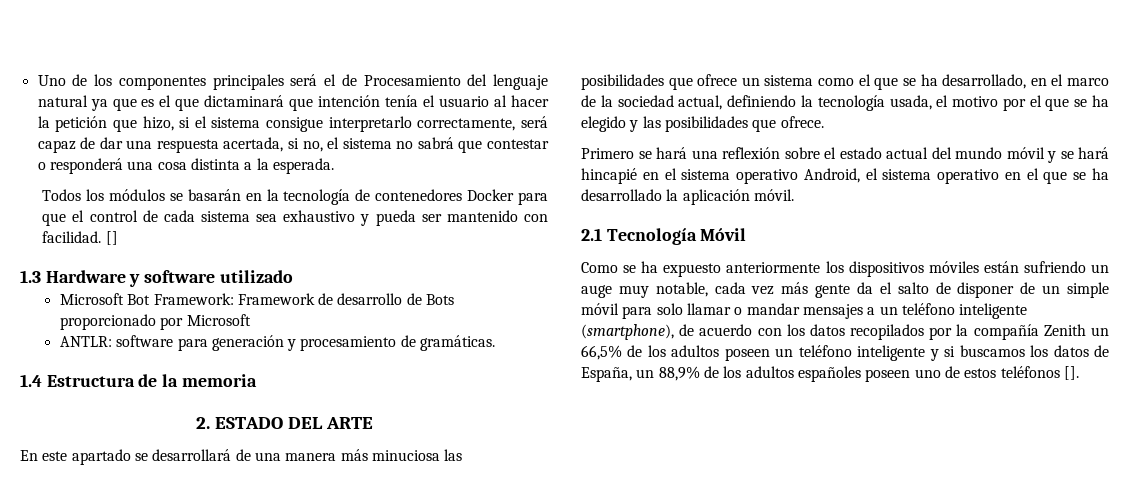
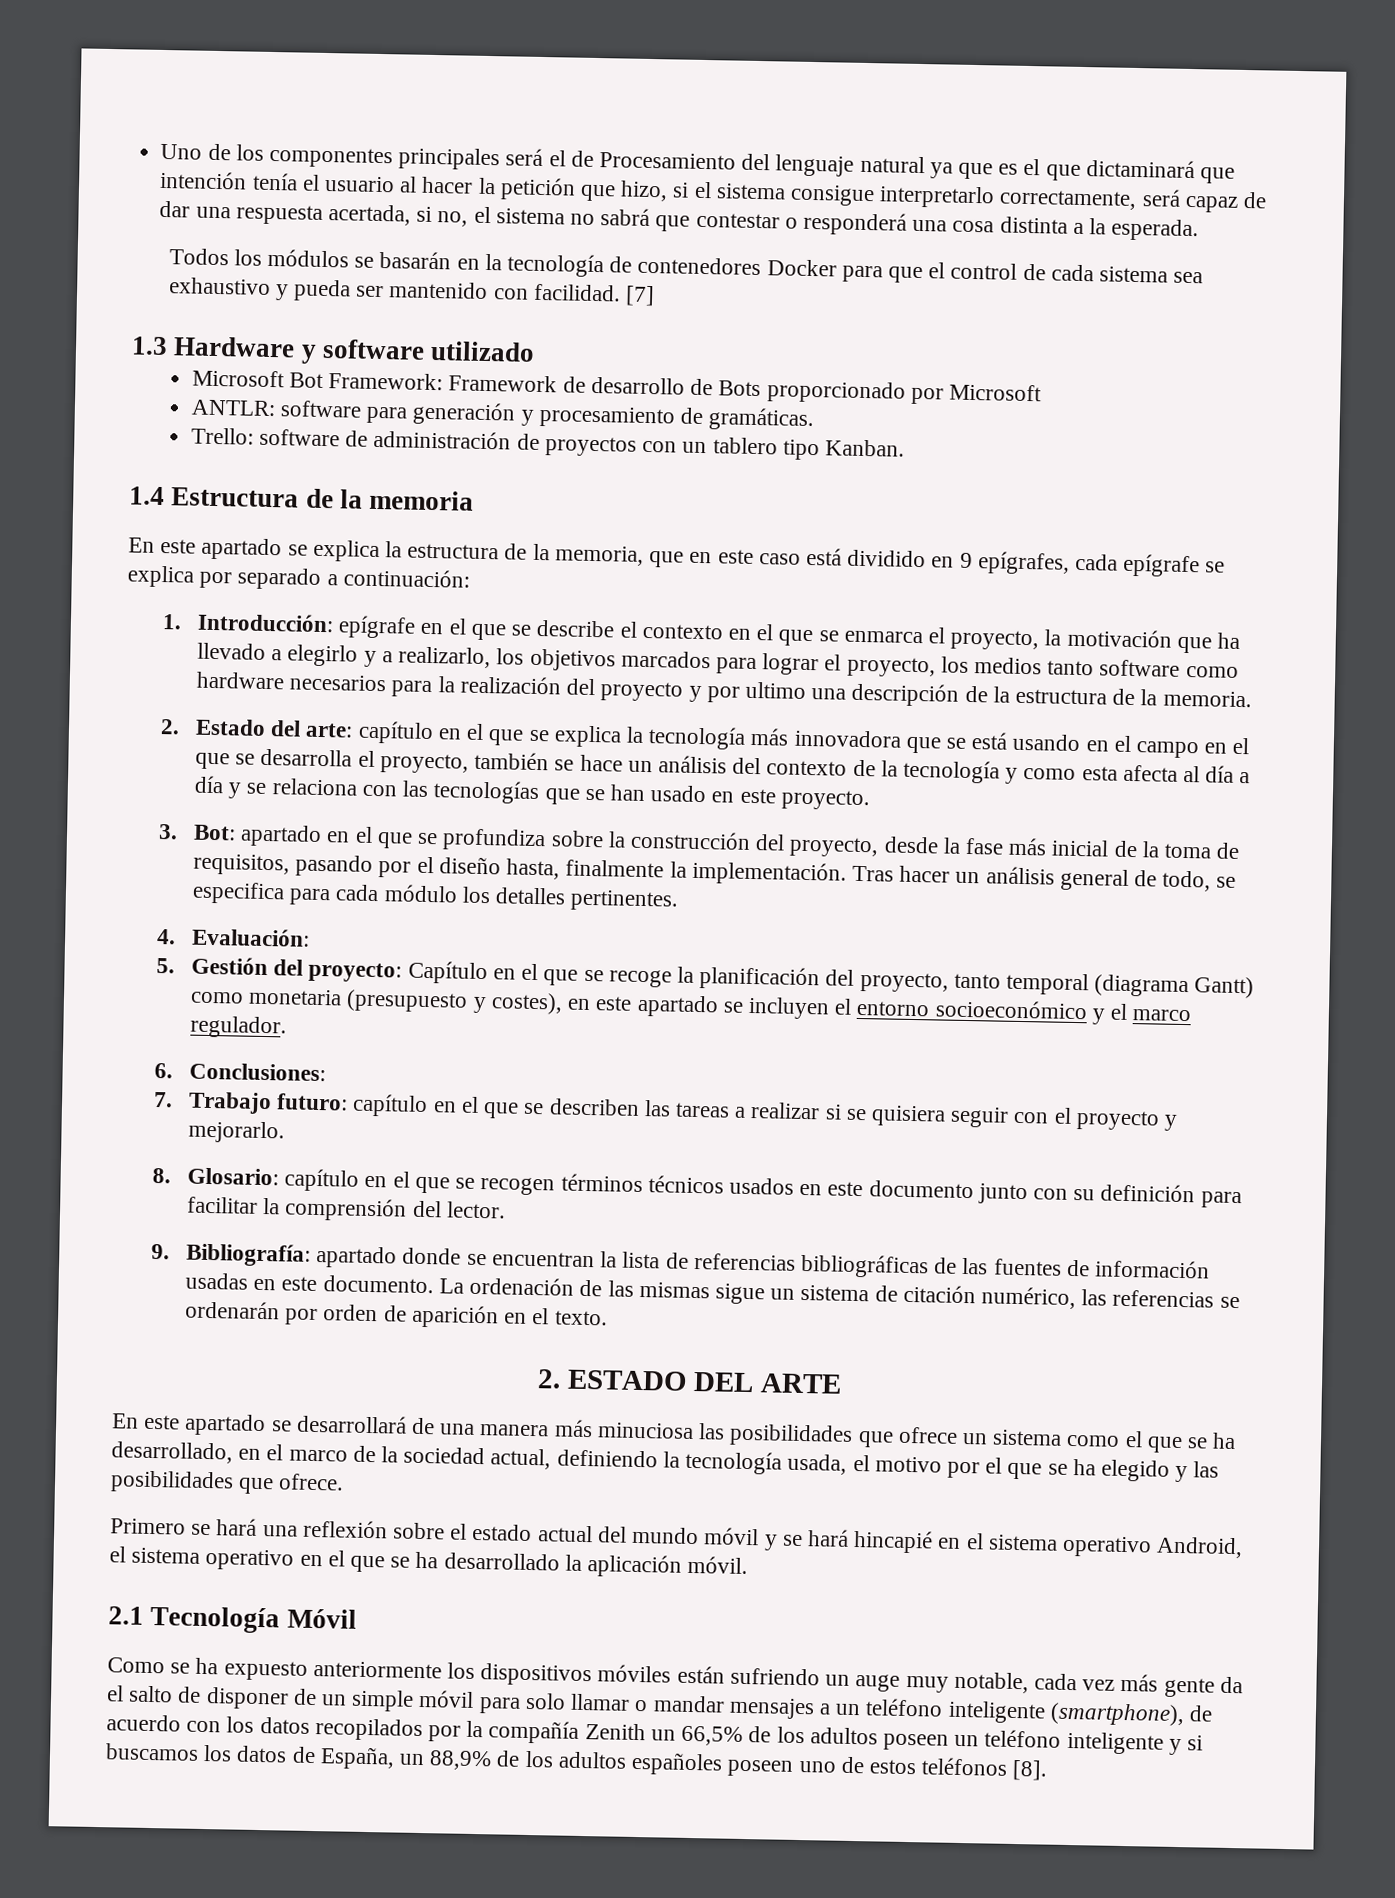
- []
+ [7]
+ Trello: software de administración de proyectos con un tablero tipo Kanban.
+ En este apartado se explica la estructura de la memoria, que en este caso está dividido en 9 epígrafes, cada epígrafe se explica por separado a continuación:
+ 1. Introducción: epígrafe en el que se describe el contexto en el que se enmarca el proyecto, la motivación que ha llevado a elegirlo y a realizarlo, los objetivos marcados para lograr el proyecto, los medios tanto software como hardware necesarios para la realización del proyecto y por ultimo una descripción de la estructura de la memoria.
+ 2. Estado del arte: capítulo en el que se explica la tecnología más innovadora que se está usando en el campo en el que se desarrolla el proyecto, también se hace un análisis del contexto de la tecnología y como esta afecta al día a día y se relaciona con las tecnologías que se han usado en este proyecto.
+ 3. Bot: apartado en el que se profundiza sobre la construcción del proyecto, desde la fase más inicial de la toma de requisitos, pasando por el diseño hasta, finalmente la implementación. Tras hacer un análisis general de todo, se especifica para cada módulo los detalles pertinentes.
+ 4. Evaluación:
+ 5. Gestión del proyecto: Capítulo en el que se recoge la planificación del proyecto, tanto temporal (diagrama Gantt) como monetaria (presupuesto y costes), en este apartado se incluyen el entorno socioeconómico y el marco regulador.
+ 6. Conclusiones:
+ 7. Trabajo futuro: capítulo en el que se describen las tareas a realizar si se quisiera seguir con el proyecto y mejorarlo.
+ 8. Glosario: capítulo en el que se recogen términos técnicos usados en este documento junto con su definición para facilitar la comprensión del lector.
+ 9. Bibliografía: apartado donde se encuentran la lista de referencias bibliográficas de las fuentes de información usadas en este documento. La ordenación de las mismas sigue un sistema de citación numérico, las referencias se ordenarán por orden de aparición en el texto.
- Como se ha expuesto anteriormente los dispositivos móviles están sufriendo un auge muy notable, cada vez más gente da el salto de disponer de un simple móvil para solo llamar o mandar mensajes a un teléfono inteligente (smartphone), de acuerdo con los datos recopilados por la compañía Zenith un 66,5% de los adultos poseen un teléfono inteligente y si buscamos los datos de España, un 88,9% de los adultos españoles poseen uno de estos teléfonos [].
+ Como se ha expuesto anteriormente los dispositivos móviles están sufriendo un auge muy notable, cada vez más gente da el salto de disponer de un simple móvil para solo llamar o mandar mensajes a un teléfono inteligente (smartphone), de acuerdo con los datos recopilados por la compañía Zenith un 66,5% de los adultos poseen un teléfono inteligente y si buscamos los datos de España, un 88,9% de los adultos españoles poseen uno de estos teléfonos [8].

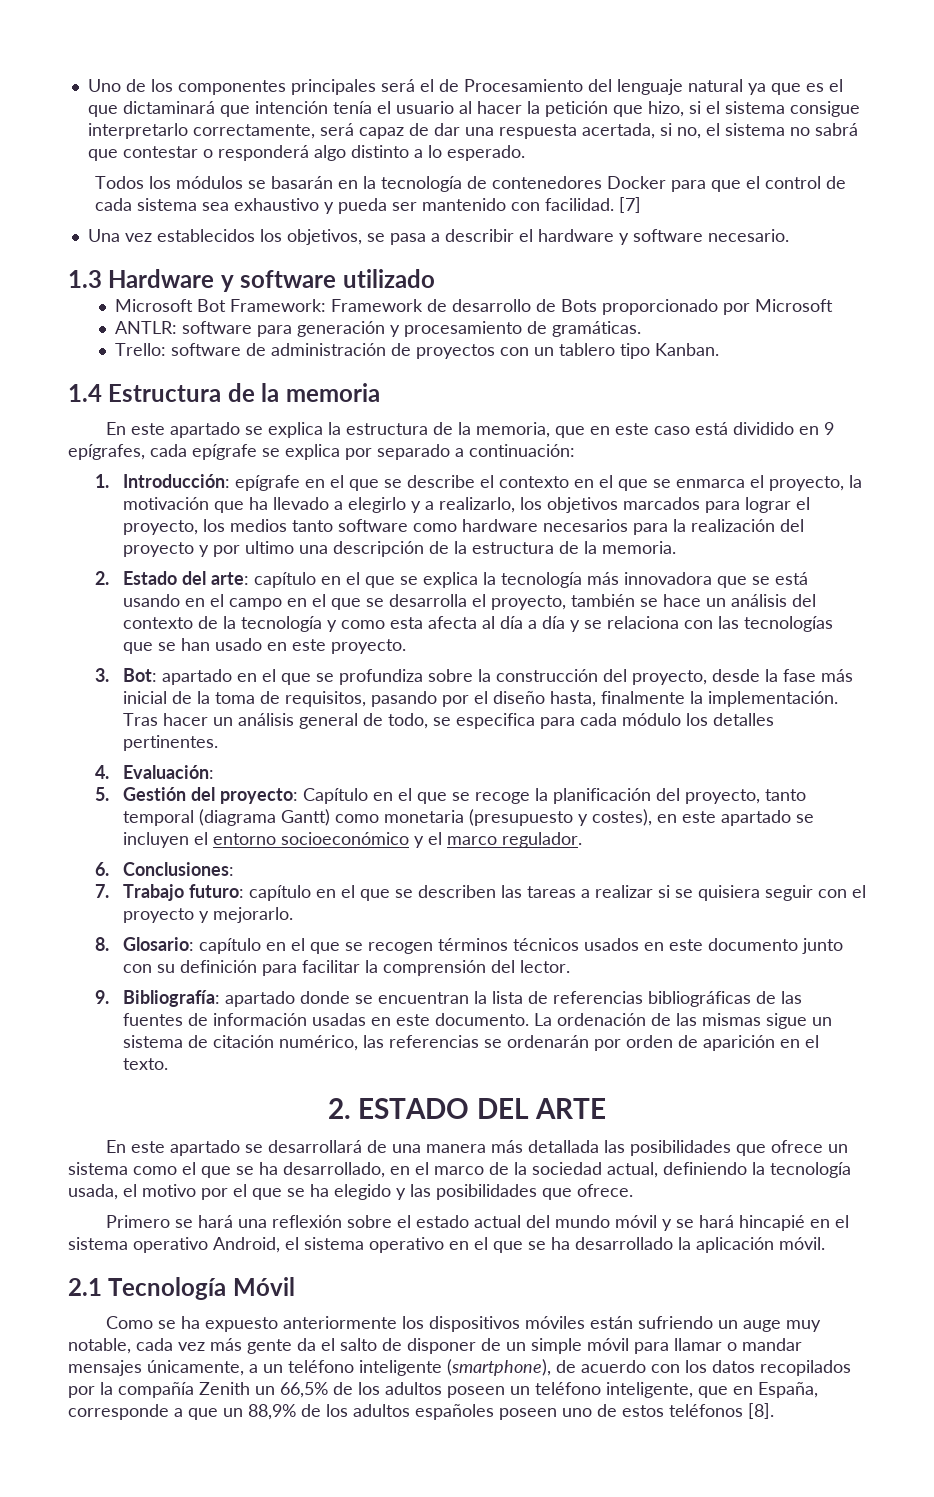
- Uno de los componentes principales será el de Procesamiento del lenguaje natural ya que es el que dictaminará que intención tenía el usuario al hacer la petición que hizo, si el sistema consigue interpretarlo correctamente, será capaz de dar una respuesta acertada, si no, el sistema no sabrá que contestar o responderá una cosa distinta a la esperada.
+ Uno de los componentes principales será el de Procesamiento del lenguaje natural ya que es el que dictaminará que intención tenía el usuario al hacer la petición que hizo, si el sistema consigue interpretarlo correctamente, será capaz de dar una respuesta acertada, si no, el sistema no sabrá que contestar o responderá algo distinto a lo esperado.
+ Una vez establecidos los objetivos, se pasa a describir el hardware y software necesario.
- En este apartado se desarrollará de una manera más minuciosa las posibilidades que ofrece un sistema como el que se ha desarrollado, en el marco de la sociedad actual, definiendo la tecnología usada, el motivo por el que se ha elegido y las posibilidades que ofrece.
+ En este apartado se desarrollará de una manera más detallada las posibilidades que ofrece un sistema como el que se ha desarrollado, en el marco de la sociedad actual, definiendo la tecnología usada, el motivo por el que se ha elegido y las posibilidades que ofrece.
- Como se ha expuesto anteriormente los dispositivos móviles están sufriendo un auge muy notable, cada vez más gente da el salto de disponer de un simple móvil para solo llamar o mandar mensajes a un teléfono inteligente (smartphone), de acuerdo con los datos recopilados por la compañía Zenith un 66,5% de los adultos poseen un teléfono inteligente y si buscamos los datos de España, un 88,9% de los adultos españoles poseen uno de estos teléfonos [8].
+ Como se ha expuesto anteriormente los dispositivos móviles están sufriendo un auge muy notable, cada vez más gente da el salto de disponer de un simple móvil para llamar o mandar mensajes únicamente, a un teléfono inteligente (smartphone), de acuerdo con los datos recopilados por la compañía Zenith un 66,5% de los adultos poseen un teléfono inteligente, que en España, corresponde a que un 88,9% de los adultos españoles poseen uno de estos teléfonos [8].

